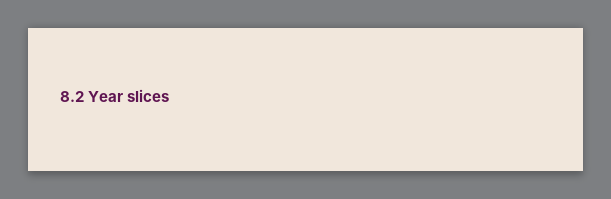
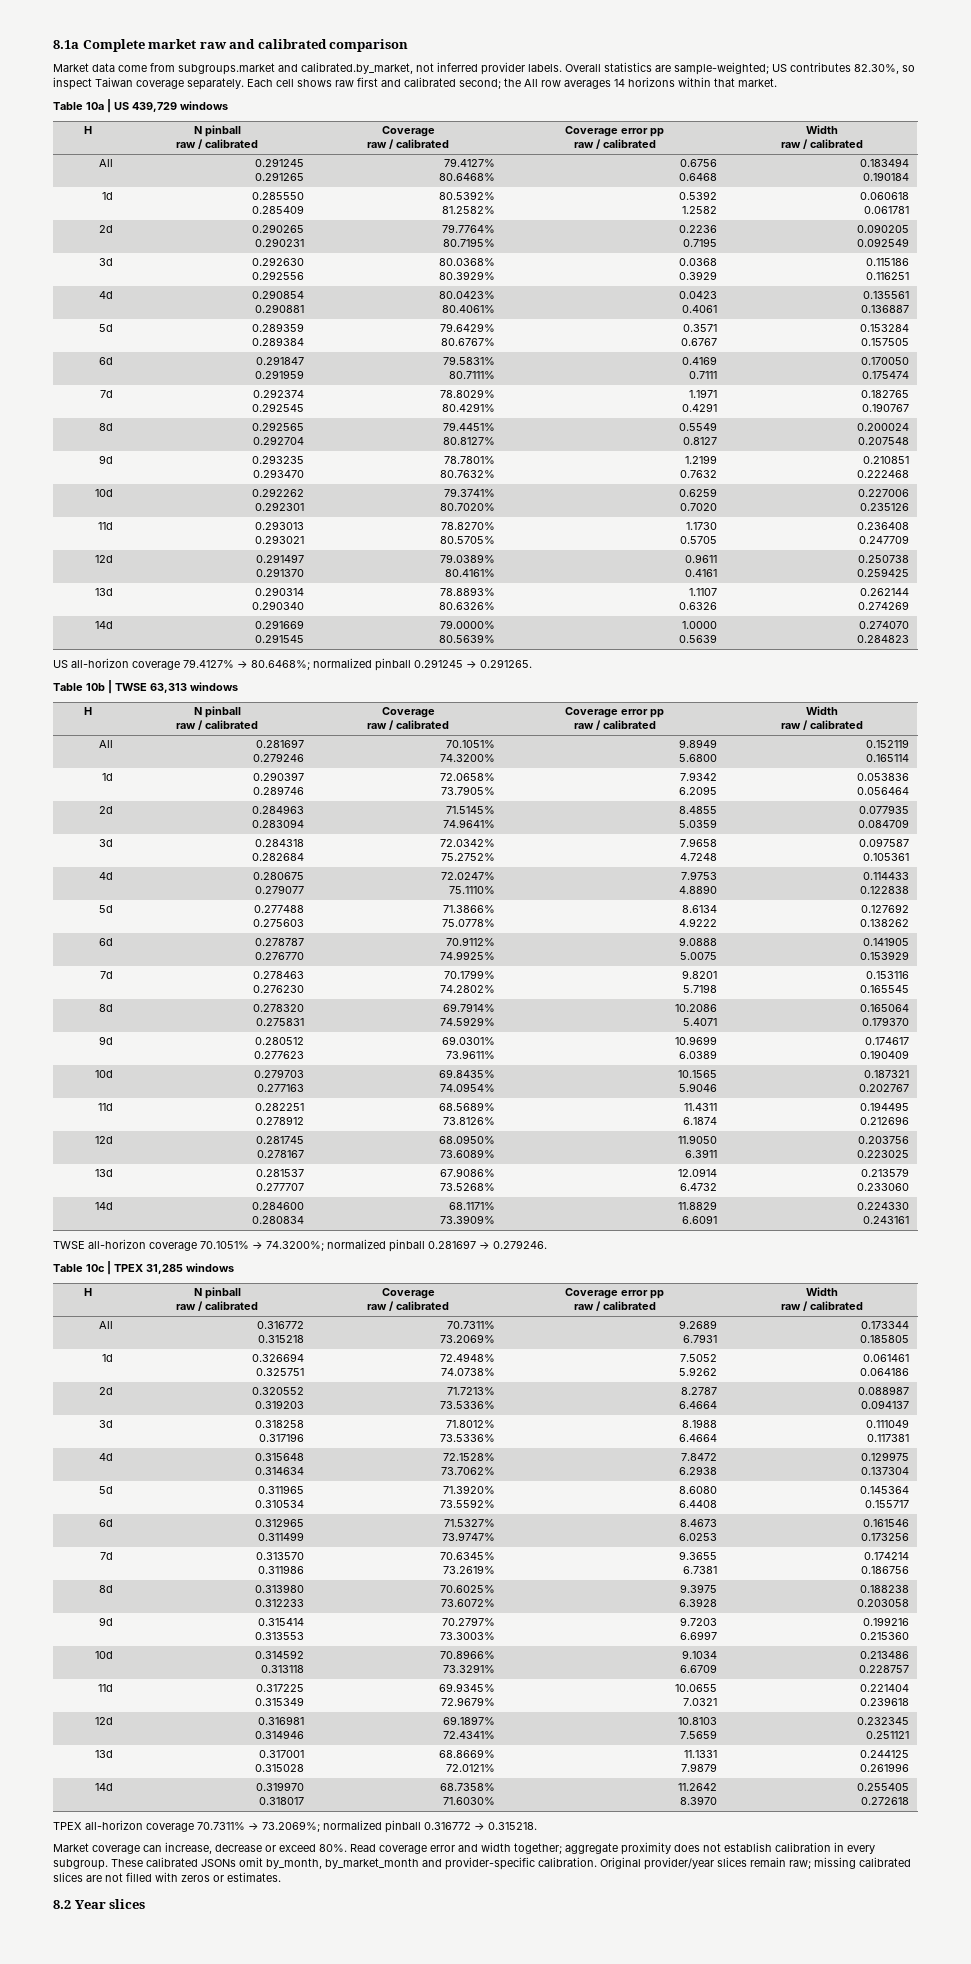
+ 8.1a Complete market raw and calibrated comparison
+ Market data come from subgroups.market and calibrated.by_market, not inferred provider labels. Overall statistics are sample-weighted; US contributes 82.30%, so inspect Taiwan coverage separately. Each cell shows raw first and calibrated second; the All row averages 14 horizons within that market.
+ Table 10a | US 439,729 windows
+ H | N pinball
+ raw / calibrated | Coverage
+ raw / calibrated | Coverage error pp
+ raw / calibrated | Width
+ raw / calibrated
+ All | 0.291245
+ 0.291265 | 79.4127%
+ 80.6468% | 0.6756
+ 0.6468 | 0.183494
+ 0.190184
+ 1d | 0.285550
+ 0.285409 | 80.5392%
+ 81.2582% | 0.5392
+ 1.2582 | 0.060618
+ 0.061781
+ 2d | 0.290265
+ 0.290231 | 79.7764%
+ 80.7195% | 0.2236
+ 0.7195 | 0.090205
+ 0.092549
+ 3d | 0.292630
+ 0.292556 | 80.0368%
+ 80.3929% | 0.0368
+ 0.3929 | 0.115186
+ 0.116251
+ 4d | 0.290854
+ 0.290881 | 80.0423%
+ 80.4061% | 0.0423
+ 0.4061 | 0.135561
+ 0.136887
+ 5d | 0.289359
+ 0.289384 | 79.6429%
+ 80.6767% | 0.3571
+ 0.6767 | 0.153284
+ 0.157505
+ 6d | 0.291847
+ 0.291959 | 79.5831%
+ 80.7111% | 0.4169
+ 0.7111 | 0.170050
+ 0.175474
+ 7d | 0.292374
+ 0.292545 | 78.8029%
+ 80.4291% | 1.1971
+ 0.4291 | 0.182765
+ 0.190767
+ 8d | 0.292565
+ 0.292704 | 79.4451%
+ 80.8127% | 0.5549
+ 0.8127 | 0.200024
+ 0.207548
+ 9d | 0.293235
+ 0.293470 | 78.7801%
+ 80.7632% | 1.2199
+ 0.7632 | 0.210851
+ 0.222468
+ 10d | 0.292262
+ 0.292301 | 79.3741%
+ 80.7020% | 0.6259
+ 0.7020 | 0.227006
+ 0.235126
+ 11d | 0.293013
+ 0.293021 | 78.8270%
+ 80.5705% | 1.1730
+ 0.5705 | 0.236408
+ 0.247709
+ 12d | 0.291497
+ 0.291370 | 79.0389%
+ 80.4161% | 0.9611
+ 0.4161 | 0.250738
+ 0.259425
+ 13d | 0.290314
+ 0.290340 | 78.8893%
+ 80.6326% | 1.1107
+ 0.6326 | 0.262144
+ 0.274269
+ 14d | 0.291669
+ 0.291545 | 79.0000%
+ 80.5639% | 1.0000
+ 0.5639 | 0.274070
+ 0.284823
+ US all-horizon coverage 79.4127% → 80.6468%; normalized pinball 0.291245 → 0.291265.
+ Table 10b | TWSE 63,313 windows
+ H | N pinball
+ raw / calibrated | Coverage
+ raw / calibrated | Coverage error pp
+ raw / calibrated | Width
+ raw / calibrated
+ All | 0.281697
+ 0.279246 | 70.1051%
+ 74.3200% | 9.8949
+ 5.6800 | 0.152119
+ 0.165114
+ 1d | 0.290397
+ 0.289746 | 72.0658%
+ 73.7905% | 7.9342
+ 6.2095 | 0.053836
+ 0.056464
+ 2d | 0.284963
+ 0.283094 | 71.5145%
+ 74.9641% | 8.4855
+ 5.0359 | 0.077935
+ 0.084709
+ 3d | 0.284318
+ 0.282684 | 72.0342%
+ 75.2752% | 7.9658
+ 4.7248 | 0.097587
+ 0.105361
+ 4d | 0.280675
+ 0.279077 | 72.0247%
+ 75.1110% | 7.9753
+ 4.8890 | 0.114433
+ 0.122838
+ 5d | 0.277488
+ 0.275603 | 71.3866%
+ 75.0778% | 8.6134
+ 4.9222 | 0.127692
+ 0.138262
+ 6d | 0.278787
+ 0.276770 | 70.9112%
+ 74.9925% | 9.0888
+ 5.0075 | 0.141905
+ 0.153929
+ 7d | 0.278463
+ 0.276230 | 70.1799%
+ 74.2802% | 9.8201
+ 5.7198 | 0.153116
+ 0.165545
+ 8d | 0.278320
+ 0.275831 | 69.7914%
+ 74.5929% | 10.2086
+ 5.4071 | 0.165064
+ 0.179370
+ 9d | 0.280512
+ 0.277623 | 69.0301%
+ 73.9611% | 10.9699
+ 6.0389 | 0.174617
+ 0.190409
+ 10d | 0.279703
+ 0.277163 | 69.8435%
+ 74.0954% | 10.1565
+ 5.9046 | 0.187321
+ 0.202767
+ 11d | 0.282251
+ 0.278912 | 68.5689%
+ 73.8126% | 11.4311
+ 6.1874 | 0.194495
+ 0.212696
+ 12d | 0.281745
+ 0.278167 | 68.0950%
+ 73.6089% | 11.9050
+ 6.3911 | 0.203756
+ 0.223025
+ 13d | 0.281537
+ 0.277707 | 67.9086%
+ 73.5268% | 12.0914
+ 6.4732 | 0.213579
+ 0.233060
+ 14d | 0.284600
+ 0.280834 | 68.1171%
+ 73.3909% | 11.8829
+ 6.6091 | 0.224330
+ 0.243161
+ TWSE all-horizon coverage 70.1051% → 74.3200%; normalized pinball 0.281697 → 0.279246.
+ Table 10c | TPEX 31,285 windows
+ H | N pinball
+ raw / calibrated | Coverage
+ raw / calibrated | Coverage error pp
+ raw / calibrated | Width
+ raw / calibrated
+ All | 0.316772
+ 0.315218 | 70.7311%
+ 73.2069% | 9.2689
+ 6.7931 | 0.173344
+ 0.185805
+ 1d | 0.326694
+ 0.325751 | 72.4948%
+ 74.0738% | 7.5052
+ 5.9262 | 0.061461
+ 0.064186
+ 2d | 0.320552
+ 0.319203 | 71.7213%
+ 73.5336% | 8.2787
+ 6.4664 | 0.088987
+ 0.094137
+ 3d | 0.318258
+ 0.317196 | 71.8012%
+ 73.5336% | 8.1988
+ 6.4664 | 0.111049
+ 0.117381
+ 4d | 0.315648
+ 0.314634 | 72.1528%
+ 73.7062% | 7.8472
+ 6.2938 | 0.129975
+ 0.137304
+ 5d | 0.311965
+ 0.310534 | 71.3920%
+ 73.5592% | 8.6080
+ 6.4408 | 0.145364
+ 0.155717
+ 6d | 0.312965
+ 0.311499 | 71.5327%
+ 73.9747% | 8.4673
+ 6.0253 | 0.161546
+ 0.173256
+ 7d | 0.313570
+ 0.311986 | 70.6345%
+ 73.2619% | 9.3655
+ 6.7381 | 0.174214
+ 0.186756
+ 8d | 0.313980
+ 0.312233 | 70.6025%
+ 73.6072% | 9.3975
+ 6.3928 | 0.188238
+ 0.203058
+ 9d | 0.315414
+ 0.313553 | 70.2797%
+ 73.3003% | 9.7203
+ 6.6997 | 0.199216
+ 0.215360
+ 10d | 0.314592
+ 0.313118 | 70.8966%
+ 73.3291% | 9.1034
+ 6.6709 | 0.213486
+ 0.228757
+ 11d | 0.317225
+ 0.315349 | 69.9345%
+ 72.9679% | 10.0655
+ 7.0321 | 0.221404
+ 0.239618
+ 12d | 0.316981
+ 0.314946 | 69.1897%
+ 72.4341% | 10.8103
+ 7.5659 | 0.232345
+ 0.251121
+ 13d | 0.317001
+ 0.315028 | 68.8669%
+ 72.0121% | 11.1331
+ 7.9879 | 0.244125
+ 0.261996
+ 14d | 0.319970
+ 0.318017 | 68.7358%
+ 71.6030% | 11.2642
+ 8.3970 | 0.255405
+ 0.272618
+ TPEX all-horizon coverage 70.7311% → 73.2069%; normalized pinball 0.316772 → 0.315218.
+ Market coverage can increase, decrease or exceed 80%. Read coverage error and width together; aggregate proximity does not establish calibration in every subgroup. These calibrated JSONs omit by_month, by_market_month and provider-specific calibration. Original provider/year slices remain raw; missing calibrated slices are not filled with zeros or estimates.

